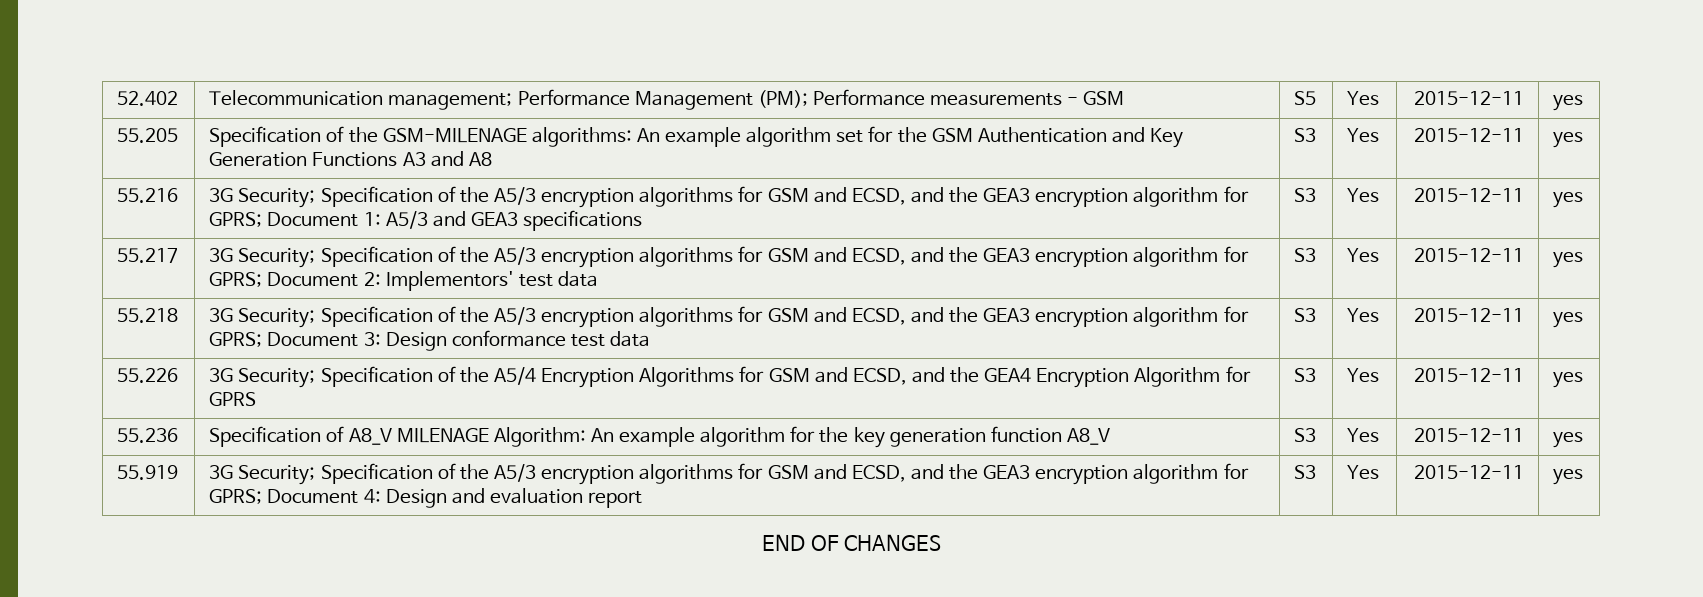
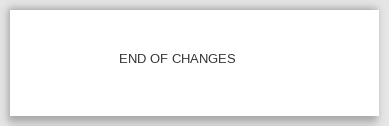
- 52.402 | Telecommunication management; Performance Management (PM); Performance measurements - GSM | S5 | Yes | 2015-12-11 | yes
- 55.205 | Specification of the GSM-MILENAGE algorithms: An example algorithm set for the GSM Authentication and Key Generation Functions A3 and A8 | S3 | Yes | 2015-12-11 | yes
- 55.216 | 3G Security; Specification of the A5/3 encryption algorithms for GSM and ECSD, and the GEA3 encryption algorithm for GPRS; Document 1: A5/3 and GEA3 specifications | S3 | Yes | 2015-12-11 | yes
- 55.217 | 3G Security; Specification of the A5/3 encryption algorithms for GSM and ECSD, and the GEA3 encryption algorithm for GPRS; Document 2: Implementors' test data | S3 | Yes | 2015-12-11 | yes
- 55.218 | 3G Security; Specification of the A5/3 encryption algorithms for GSM and ECSD, and the GEA3 encryption algorithm for GPRS; Document 3: Design conformance test data | S3 | Yes | 2015-12-11 | yes
- 55.226 | 3G Security; Specification of the A5/4 Encryption Algorithms for GSM and ECSD, and the GEA4 Encryption Algorithm for GPRS | S3 | Yes | 2015-12-11 | yes
- 55.236 | Specification of A8_V MILENAGE Algorithm: An example algorithm for the key generation function A8_V | S3 | Yes | 2015-12-11 | yes
- 55.919 | 3G Security; Specification of the A5/3 encryption algorithms for GSM and ECSD, and the GEA3 encryption algorithm for GPRS; Document 4: Design and evaluation report | S3 | Yes | 2015-12-11 | yes

